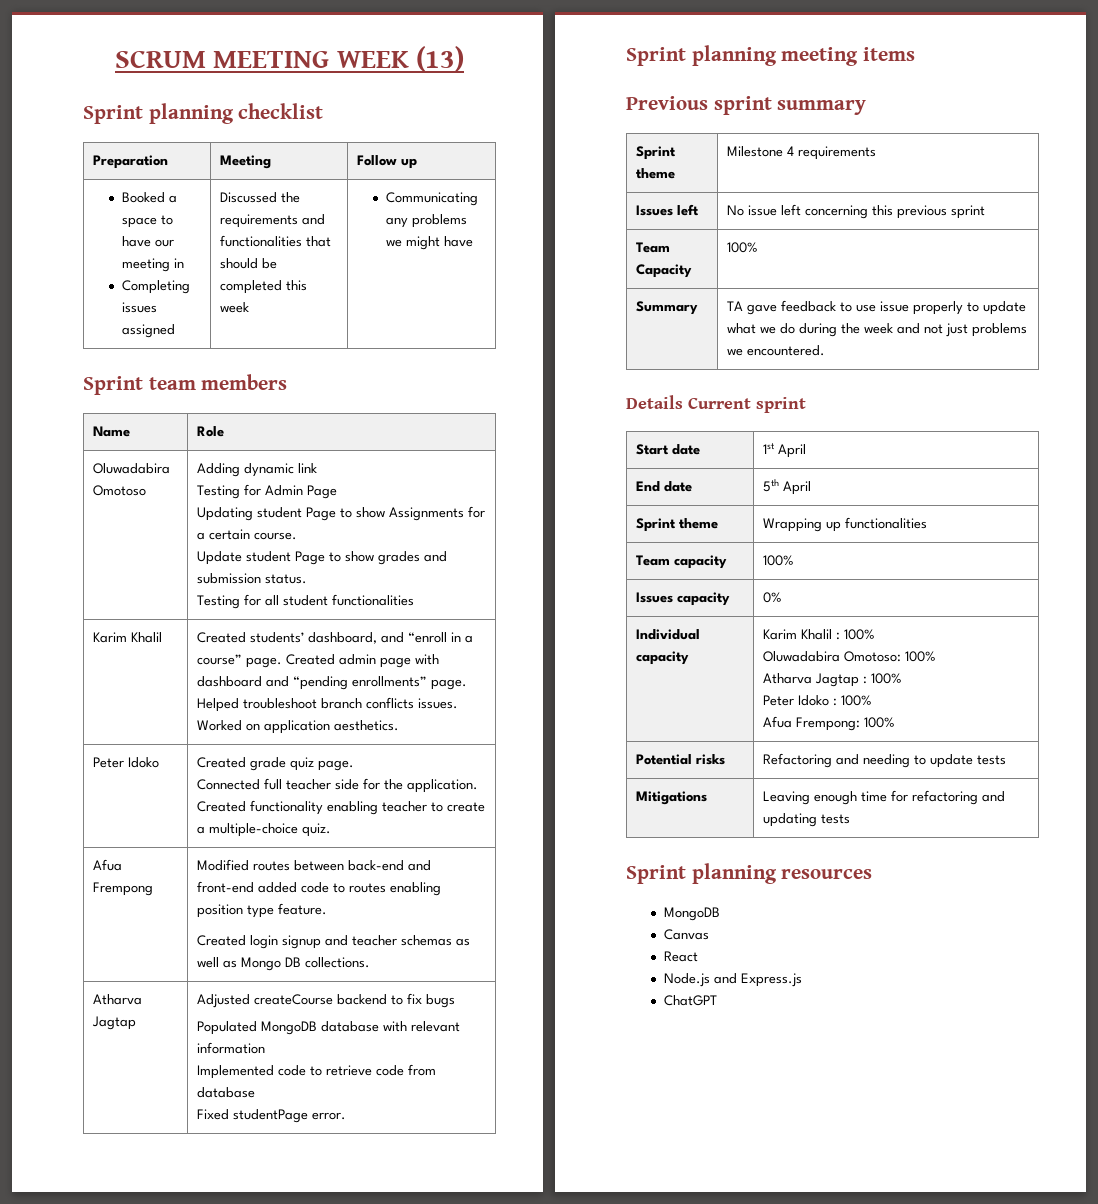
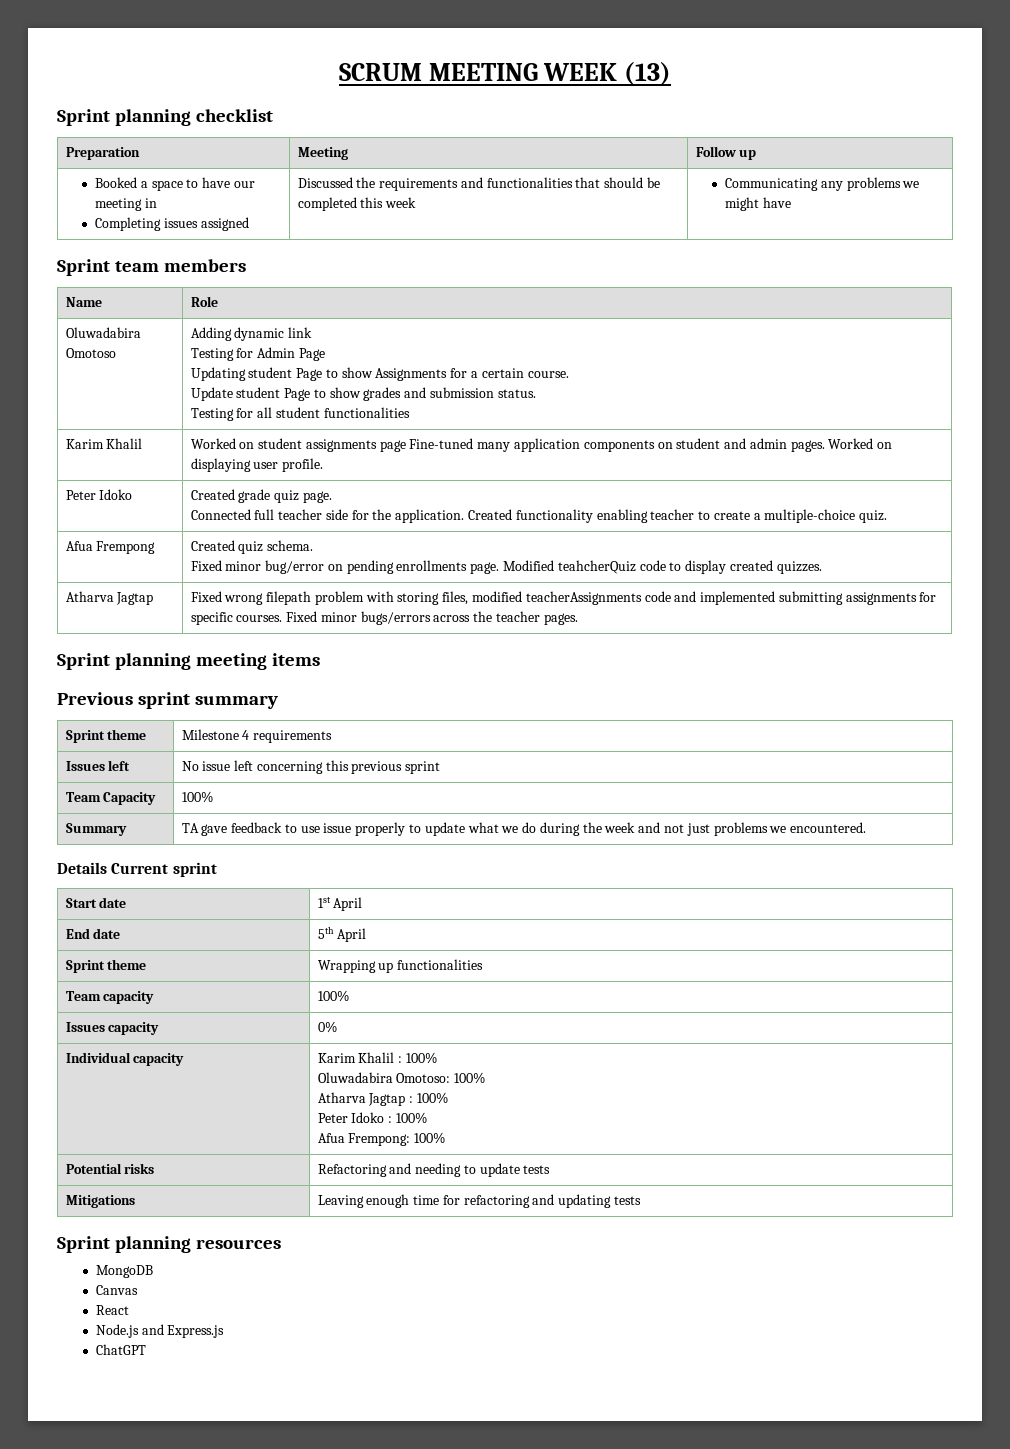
- Karim Khalil | Created students’ dashboard, and “enroll in a course” page. Created admin page with dashboard and “pending enrollments” page. Helped troubleshoot branch conflicts issues. Worked on application aesthetics.
+ Karim Khalil | Worked on student assignments page Fine-tuned many application components on student and admin pages. Worked on displaying user profile.
- Afua Frempong | Modified routes between back-end and front-end added code to routes enabling position type feature.
- Created login signup and teacher schemas as well as Mongo DB collections.
- Atharva Jagtap | Adjusted createCourse backend to fix bugs
- Populated MongoDB database with relevant information
- Implemented code to retrieve code from database
- Fixed studentPage error.
+ Afua Frempong | Created quiz schema.
+ Fixed minor bug/error on pending enrollments page. Modified teahcherQuiz code to display created quizzes.
+ Atharva Jagtap | Fixed wrong filepath problem with storing files, modified teacherAssignments code and implemented submitting assignments for specific courses. Fixed minor bugs/errors across the teacher pages.

